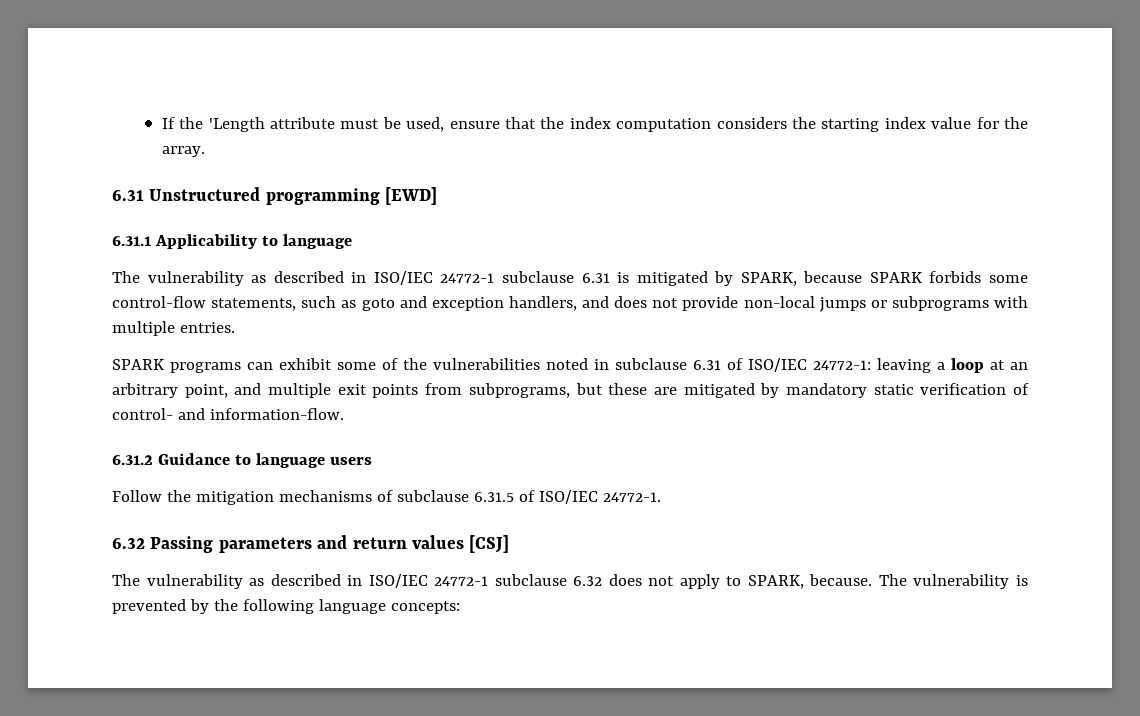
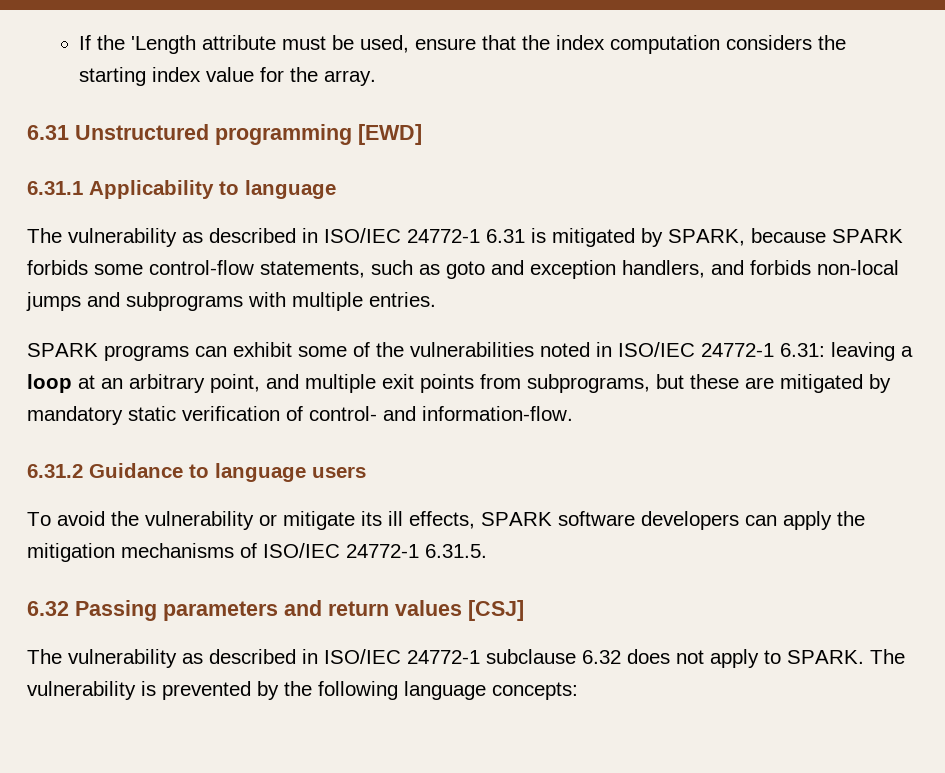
- The vulnerability as described in ISO/IEC 24772-1 subclause 6.31 is mitigated by SPARK, because SPARK forbids some control-flow statements, such as goto and exception handlers, and does not provide non-local jumps or subprograms with multiple entries.
+ The vulnerability as described in ISO/IEC 24772-1 6.31 is mitigated by SPARK, because SPARK forbids some control-flow statements, such as goto and exception handlers, and forbids non-local jumps and subprograms with multiple entries.
- SPARK programs can exhibit some of the vulnerabilities noted in subclause 6.31 of ISO/IEC 24772-1: leaving a loop at an arbitrary point, and multiple exit points from subprograms, but these are mitigated by mandatory static verification of control- and information-flow.
+ SPARK programs can exhibit some of the vulnerabilities noted in ISO/IEC 24772-1 6.31: leaving a loop at an arbitrary point, and multiple exit points from subprograms, but these are mitigated by mandatory static verification of control- and information-flow.
- Follow the mitigation mechanisms of subclause 6.31.5 of ISO/IEC 24772-1.
+ To avoid the vulnerability or mitigate its ill effects, SPARK software developers can apply the mitigation mechanisms of ISO/IEC 24772-1 6.31.5.
- The vulnerability as described in ISO/IEC 24772-1 subclause 6.32 does not apply to SPARK, because.
+ The vulnerability as described in ISO/IEC 24772-1 subclause 6.32 does not apply to SPARK.

